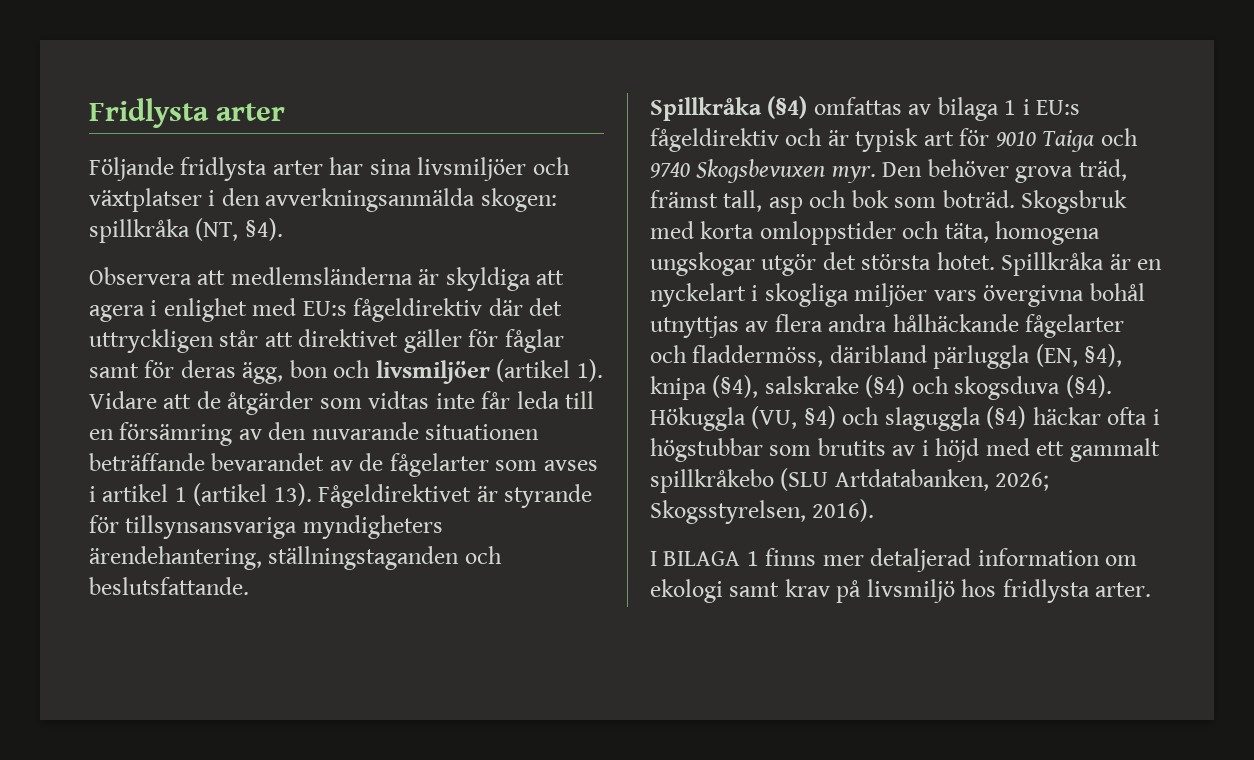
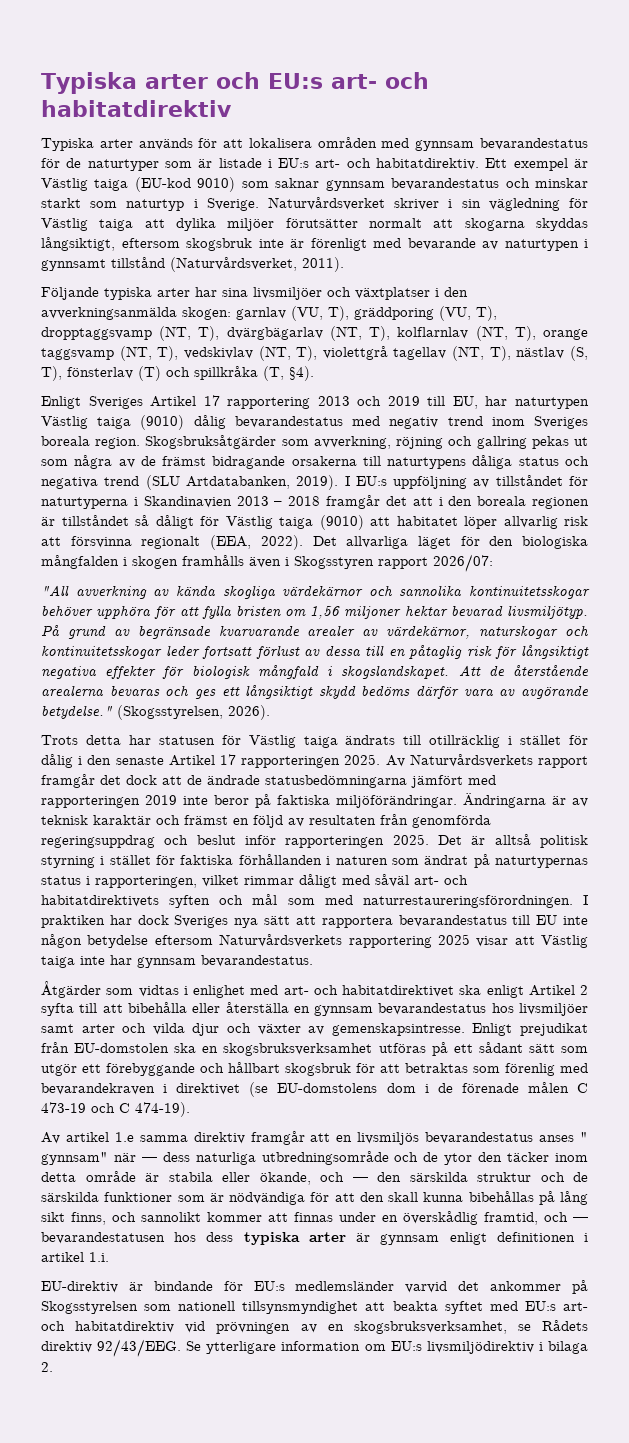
- Fridlysta arter
+ Typiska arter och EU:s art- och habitatdirektiv
+ Typiska arter används för att lokalisera områden med gynnsam bevarandestatus för de naturtyper som är listade i EU:s art- och habitatdirektiv. Ett exempel är Västlig taiga (EU-kod 9010) som saknar gynnsam bevarandestatus och minskar starkt som naturtyp i Sverige. Naturvårdsverket skriver i sin vägledning för Västlig taiga att dylika miljöer förutsätter normalt att skogarna skyddas långsiktigt, eftersom skogsbruk inte är förenligt med bevarande av naturtypen i gynnsamt tillstånd (Naturvårdsverket, 2011).
- Följande fridlysta arter har sina livsmiljöer och växtplatser i den avverkningsanmälda skogen: spillkråka (NT, §4).
- Observera att medlemsländerna är skyldiga att agera i enlighet med EU:s fågeldirektiv där det uttryckligen står att direktivet gäller för fåglar samt för deras ägg, bon och livsmiljöer (artikel 1). Vidare att de åtgärder som vidtas inte får leda till en försämring av den nuvarande situationen beträffande bevarandet av de fågelarter som avses i artikel 1 (artikel 13). Fågeldirektivet är styrande för tillsynsansvariga myndigheters ärendehantering, ställningstaganden och beslutsfattande.
- Spillkråka (§4) omfattas av bilaga 1 i EU:s fågeldirektiv och är typisk art för 9010 Taiga och 9740 Skogsbevuxen myr. Den behöver grova träd, främst tall, asp och bok som boträd. Skogsbruk med korta omloppstider och täta, homogena ungskogar utgör det största hotet. Spillkråka är en nyckelart i skogliga miljöer vars övergivna bohål utnyttjas av flera andra hålhäckande fågelarter och fladdermöss, däribland pärluggla (EN, §4), knipa (§4), salskrake (§4) och skogsduva (§4). Hökuggla (VU, §4) och slaguggla (§4) häckar ofta i högstubbar som brutits av i höjd med ett gammalt spillkråkebo (SLU Artdatabanken, 2026; Skogsstyrelsen, 2016).
- I BILAGA 1 finns mer detaljerad information om ekologi samt krav på livsmiljö hos fridlysta arter.
+ Följande typiska arter har sina livsmiljöer och växtplatser i den avverkningsanmälda skogen: garnlav (VU, T), gräddporing (VU, T), dropptaggsvamp (NT, T), dvärgbägarlav (NT, T), kolflarnlav (NT, T), orange taggsvamp (NT, T), vedskivlav (NT, T), violettgrå tagellav (NT, T), nästlav (S, T), fönsterlav (T) och spillkråka (T, §4).
+ Enligt Sveriges Artikel 17 rapportering 2013 och 2019 till EU, har naturtypen Västlig taiga (9010) dålig bevarandestatus med negativ trend inom Sveriges boreala region. Skogsbruksåtgärder som avverkning, röjning och gallring pekas ut som några av de främst bidragande orsakerna till naturtypens dåliga status och negativa trend (SLU Artdatabanken, 2019). I EU:s uppföljning av tillståndet för naturtyperna i Skandinavien 2013 – 2018 framgår det att i den boreala regionen är tillståndet så dåligt för Västlig taiga (9010) att habitatet löper allvarlig risk att försvinna regionalt (EEA, 2022). Det allvarliga läget för den biologiska mångfalden i skogen framhålls även i Skogsstyren rapport 2026/07:
+ "All avverkning av kända skogliga värdekärnor och sannolika kontinuitetsskogar behöver upphöra för att fylla bristen om 1,56 miljoner hektar bevarad livsmiljötyp. På grund av begränsade kvarvarande arealer av värdekärnor, naturskogar och kontinuitetsskogar leder fortsatt förlust av dessa till en påtaglig risk för långsiktigt negativa effekter för biologisk mångfald i skogslandskapet. Att de återstående arealerna bevaras och ges ett långsiktigt skydd bedöms därför vara av avgörande betydelse." (Skogsstyrelsen, 2026).
+ Trots detta har statusen för Västlig taiga ändrats till otillräcklig i stället för dålig i den senaste Artikel 17 rapporteringen 2025. Av Naturvårdsverkets rapport framgår det dock att de ändrade statusbedömningarna jämfört med rapporteringen 2019 inte beror på faktiska miljöförändringar. Ändringarna är av teknisk karaktär och främst en följd av resultaten från genomförda regeringsuppdrag och beslut inför rapporteringen 2025. Det är alltså politisk styrning i stället för faktiska förhållanden i naturen som ändrat på naturtypernas status i rapporteringen, vilket rimmar dåligt med såväl art- och habitatdirektivets syften och mål som med naturrestaureringsförordningen. I praktiken har dock Sveriges nya sätt att rapportera bevarandestatus till EU inte någon betydelse eftersom Naturvårdsverkets rapportering 2025 visar att Västlig taiga inte har gynnsam bevarandestatus.
+ Åtgärder som vidtas i enlighet med art- och habitatdirektivet ska enligt Artikel 2 syfta till att bibehålla eller återställa en gynnsam bevarandestatus hos livsmiljöer samt arter och vilda djur och växter av gemenskapsintresse. Enligt prejudikat från EU-domstolen ska en skogsbruksverksamhet utföras på ett sådant sätt som utgör ett förebyggande och hållbart skogsbruk för att betraktas som förenlig med bevarandekraven i direktivet (se EU-domstolens dom i de förenade målen C 473-19 och C 474-19).
+ Av artikel 1.e samma direktiv framgår att en livsmiljös bevarandestatus anses " gynnsam" när — dess naturliga utbredningsområde och de ytor den täcker inom detta område är stabila eller ökande, och — den särskilda struktur och de särskilda funktioner som är nödvändiga för att den skall kunna bibehållas på lång sikt finns, och sannolikt kommer att finnas under en överskådlig framtid, och — bevarandestatusen hos dess typiska arter är gynnsam enligt definitionen i artikel 1.i.
+ EU-direktiv är bindande för EU:s medlemsländer varvid det ankommer på Skogsstyrelsen som nationell tillsynsmyndighet att beakta syftet med EU:s art- och habitatdirektiv vid prövningen av en skogsbruksverksamhet, se Rådets direktiv 92/43/EEG. Se ytterligare information om EU:s livsmiljödirektiv i bilaga 2.

